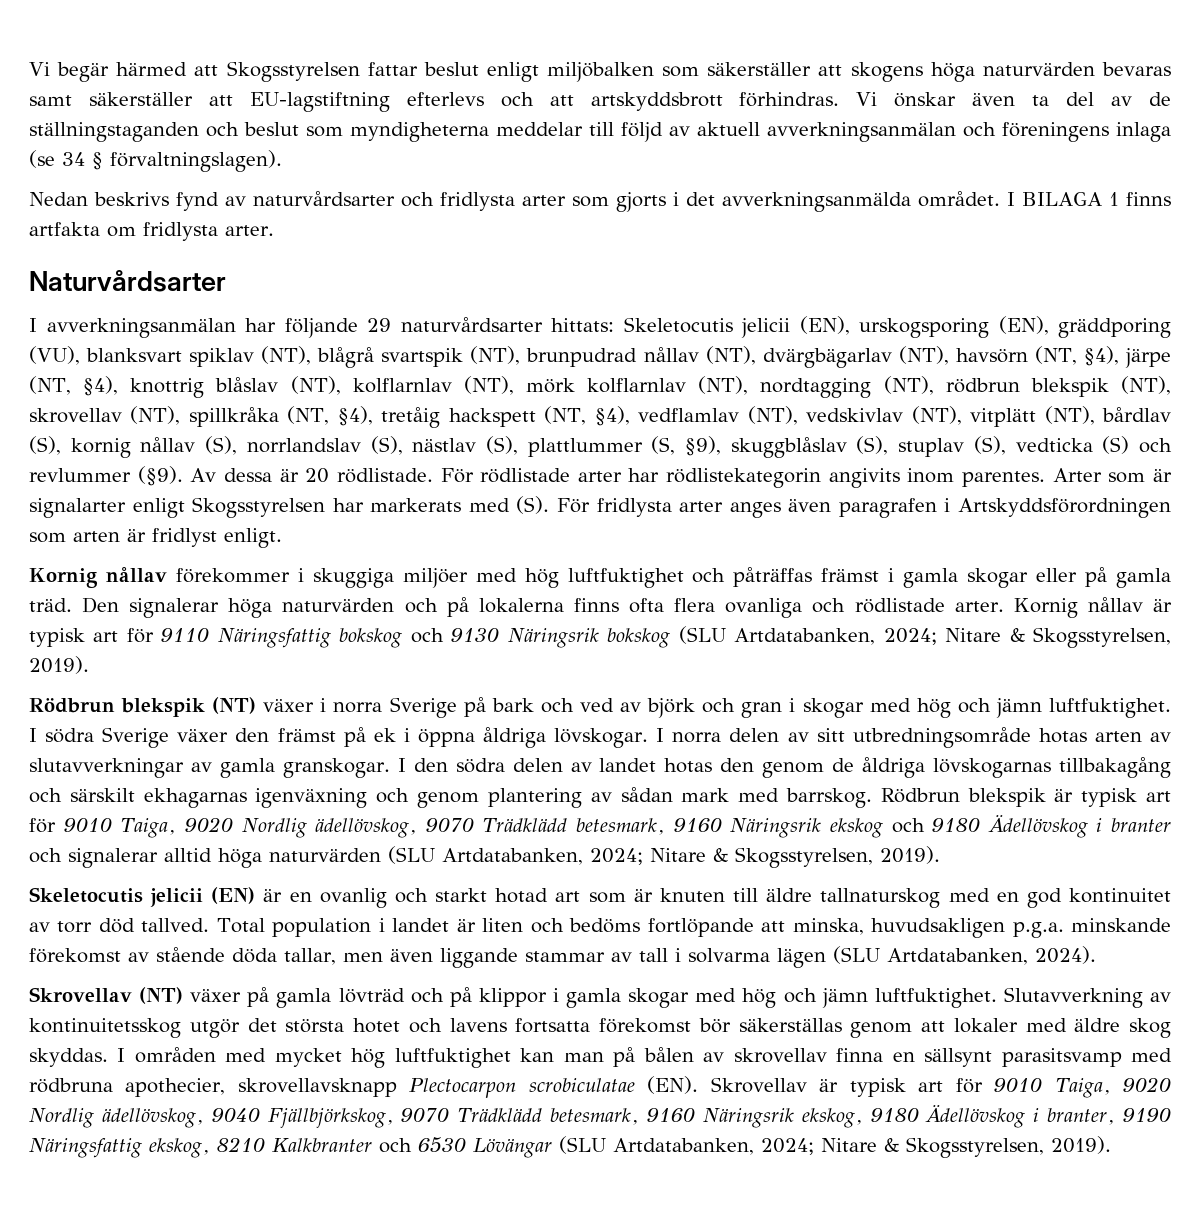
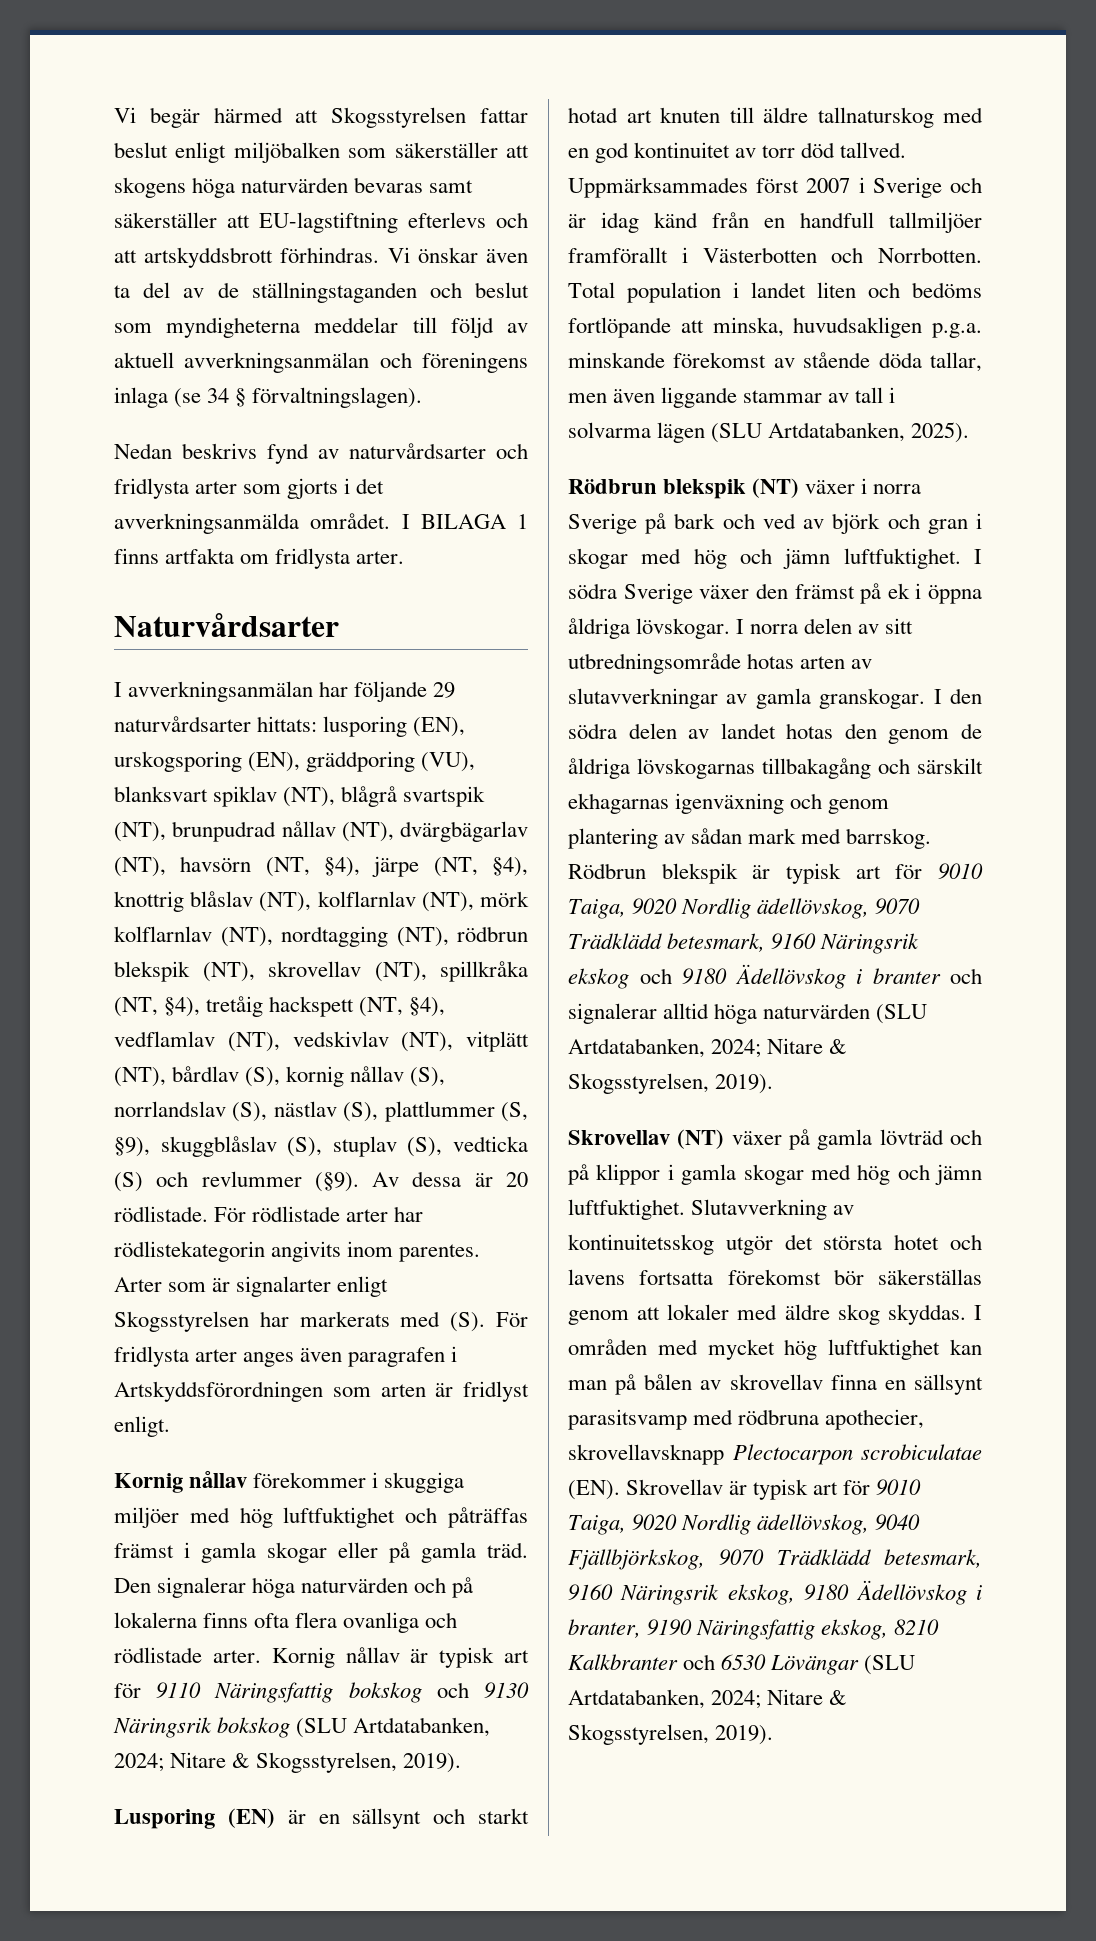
- Skeletocutis jelicii (EN), urskogsporing (EN), gräddporing (VU), blanksvart spiklav (NT), blågrå svartspik (NT), brunpudrad nållav (NT), dvärgbägarlav (NT), havsörn (NT, §4), järpe (NT, §4), knottrig blåslav (NT), kolflarnlav (NT), mörk kolflarnlav (NT), nordtagging (NT), rödbrun blekspik (NT), skrovellav (NT), spillkråka (NT, §4), tretåig hackspett (NT, §4), vedflamlav (NT), vedskivlav (NT), vitplätt (NT), bårdlav (S), kornig nållav (S), norrlandslav (S), nästlav (S), plattlummer (S, §9), skuggblåslav (S), stuplav (S), vedticka (S) och revlummer (§9).
+ lusporing (EN), urskogsporing (EN), gräddporing (VU), blanksvart spiklav (NT), blågrå svartspik (NT), brunpudrad nållav (NT), dvärgbägarlav (NT), havsörn (NT, §4), järpe (NT, §4), knottrig blåslav (NT), kolflarnlav (NT), mörk kolflarnlav (NT), nordtagging (NT), rödbrun blekspik (NT), skrovellav (NT), spillkråka (NT, §4), tretåig hackspett (NT, §4), vedflamlav (NT), vedskivlav (NT), vitplätt (NT), bårdlav (S), kornig nållav (S), norrlandslav (S), nästlav (S), plattlummer (S, §9), skuggblåslav (S), stuplav (S), vedticka (S) och revlummer (§9).
+ Lusporing (EN) är en sällsynt och starkt hotad art knuten till äldre tallnaturskog med en god kontinuitet av torr död tallved. Uppmärksammades först 2007 i Sverige och är idag känd från en handfull tallmiljöer framförallt i Västerbotten och Norrbotten. Total population i landet liten och bedöms fortlöpande att minska, huvudsakligen p.g.a. minskande förekomst av stående döda tallar, men även liggande stammar av tall i solvarma lägen (SLU Artdatabanken, 2025).
- Skeletocutis jelicii (EN) är en ovanlig och starkt hotad art som är knuten till äldre tallnaturskog med en god kontinuitet av torr död tallved. Total population i landet är liten och bedöms fortlöpande att minska, huvudsakligen p.g.a. minskande förekomst av stående döda tallar, men även liggande stammar av tall i solvarma lägen (SLU Artdatabanken, 2024).

